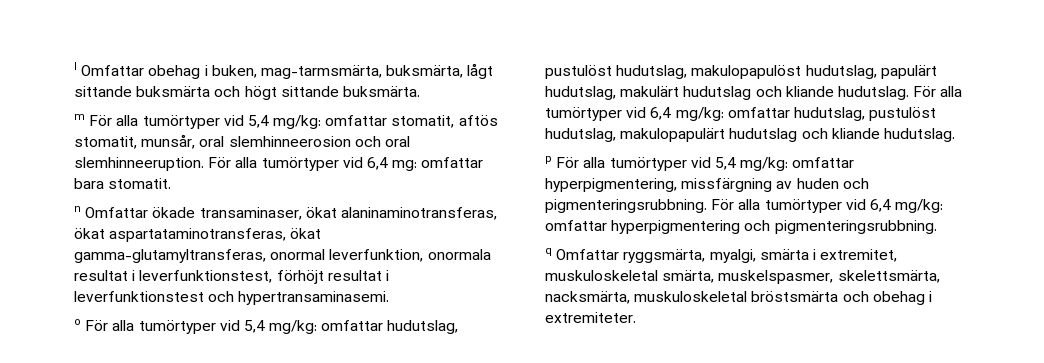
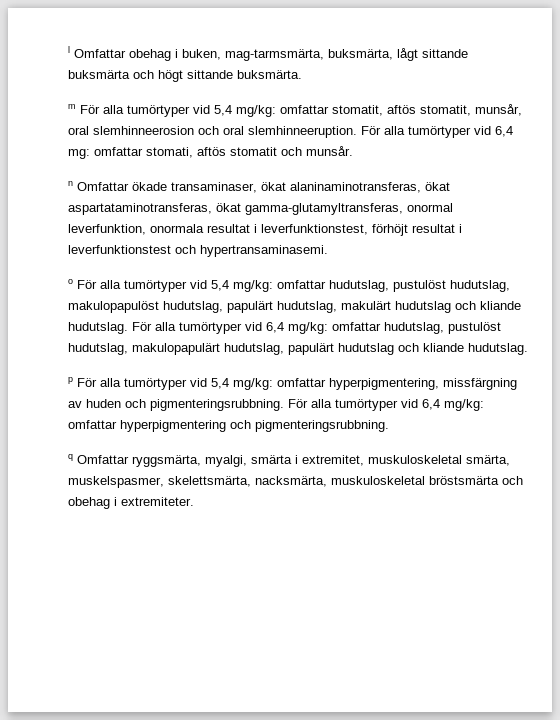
- För alla tumörtyper vid 6,4 mg: omfattar bara stomatit.
+ För alla tumörtyper vid 6,4 mg: omfattar stomati, aftös stomatit och munsår.
- För alla tumörtyper vid 6,4 mg/kg: omfattar hudutslag, pustulöst hudutslag, makulopapulärt hudutslag och kliande hudutslag.
+ För alla tumörtyper vid 6,4 mg/kg: omfattar hudutslag, pustulöst hudutslag, makulopapulärt hudutslag, papulärt hudutslag och kliande hudutslag.

